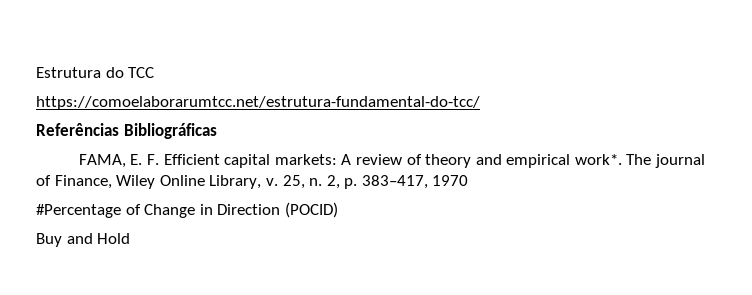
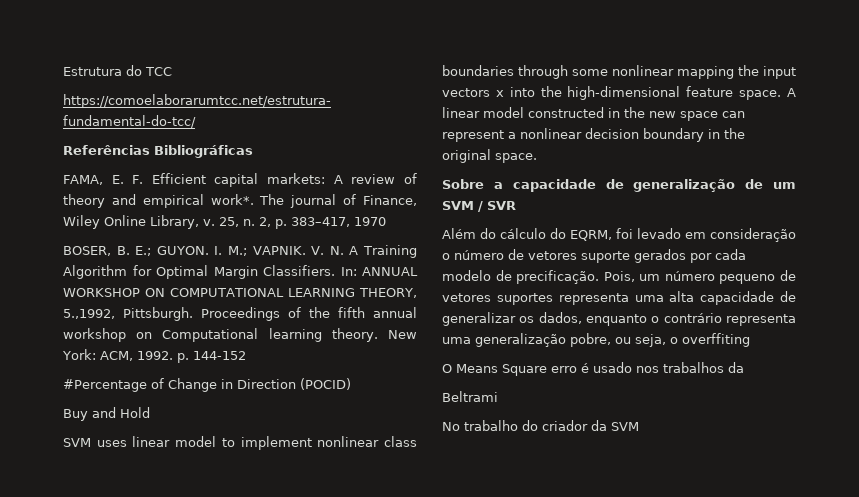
+ BOSER, B. E.; GUYON. I. M.; VAPNIK. V. N. A Training Algorithm for Optimal Margin Classifiers. In: ANNUAL WORKSHOP ON COMPUTATIONAL LEARNING THEORY, 5.,1992, Pittsburgh. Proceedings of the fifth annual workshop on Computational learning theory. New York: ACM, 1992. p. 144-152
+ SVM uses linear model to implement nonlinear class boundaries through some nonlinear mapping the input vectors x into the high-dimensional feature space. A linear model constructed in the new space can represent a nonlinear decision boundary in the original space.
+ Sobre a capacidade de generalização de um SVM / SVR
+ Além do cálculo do EQRM, foi levado em consideração o número de vetores suporte gerados por cada modelo de precificação. Pois, um número pequeno de vetores suportes representa uma alta capacidade de generalizar os dados, enquanto o contrário representa uma generalização pobre, ou seja, o overffiting
+ O Means Square erro é usado nos trabalhos da
+ Beltrami
+ No trabalho do criador da SVM

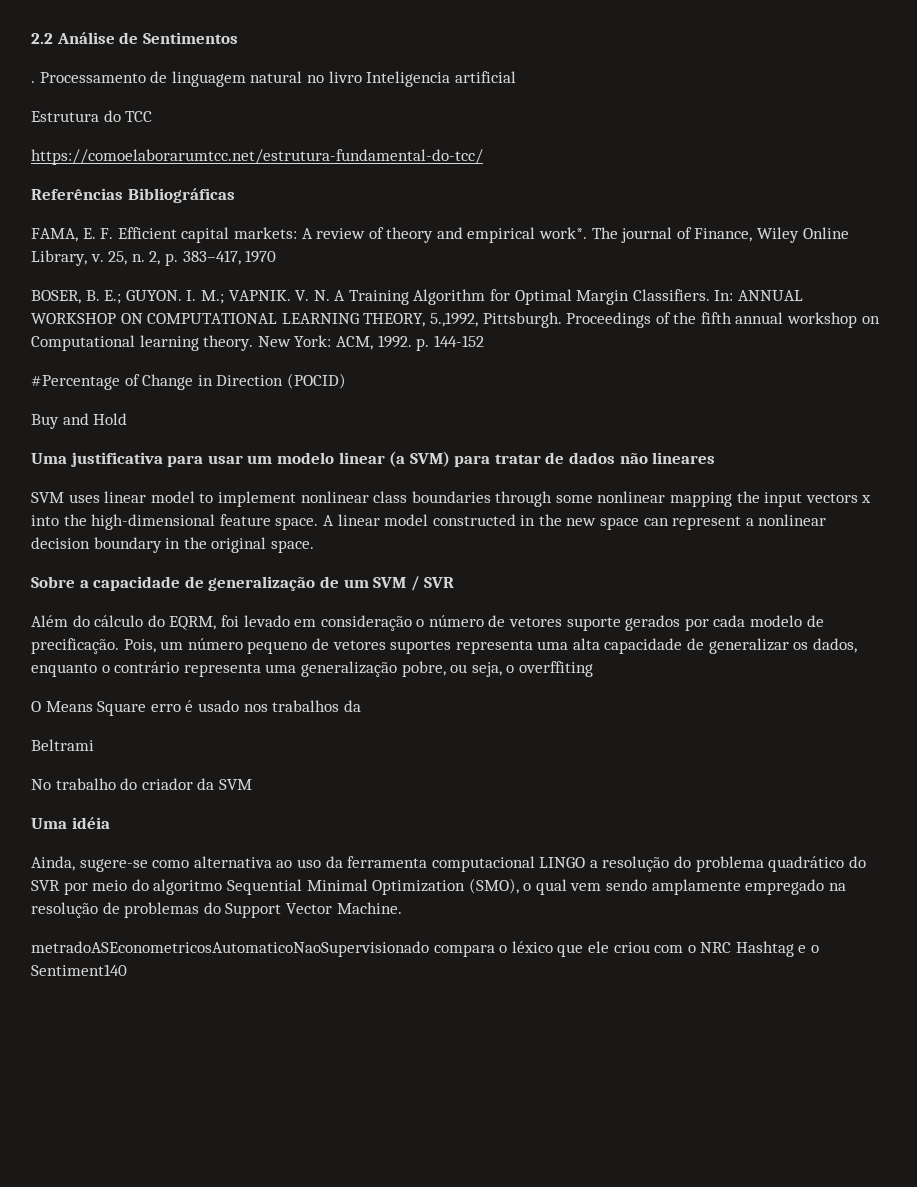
+ 2.2 Análise de Sentimentos
+ . Processamento de linguagem natural no livro Inteligencia artificial
+ Uma justificativa para usar um modelo linear (a SVM) para tratar de dados não lineares
+ Uma idéia
+ Ainda, sugere-se como alternativa ao uso da ferramenta computacional LINGO a resolução do problema quadrático do SVR por meio do algoritmo Sequential Minimal Optimization (SMO), o qual vem sendo amplamente empregado na resolução de problemas do Support Vector Machine.
+ metradoASEconometricosAutomaticoNaoSupervisionado compara o léxico que ele criou com o NRC Hashtag e o Sentiment140

